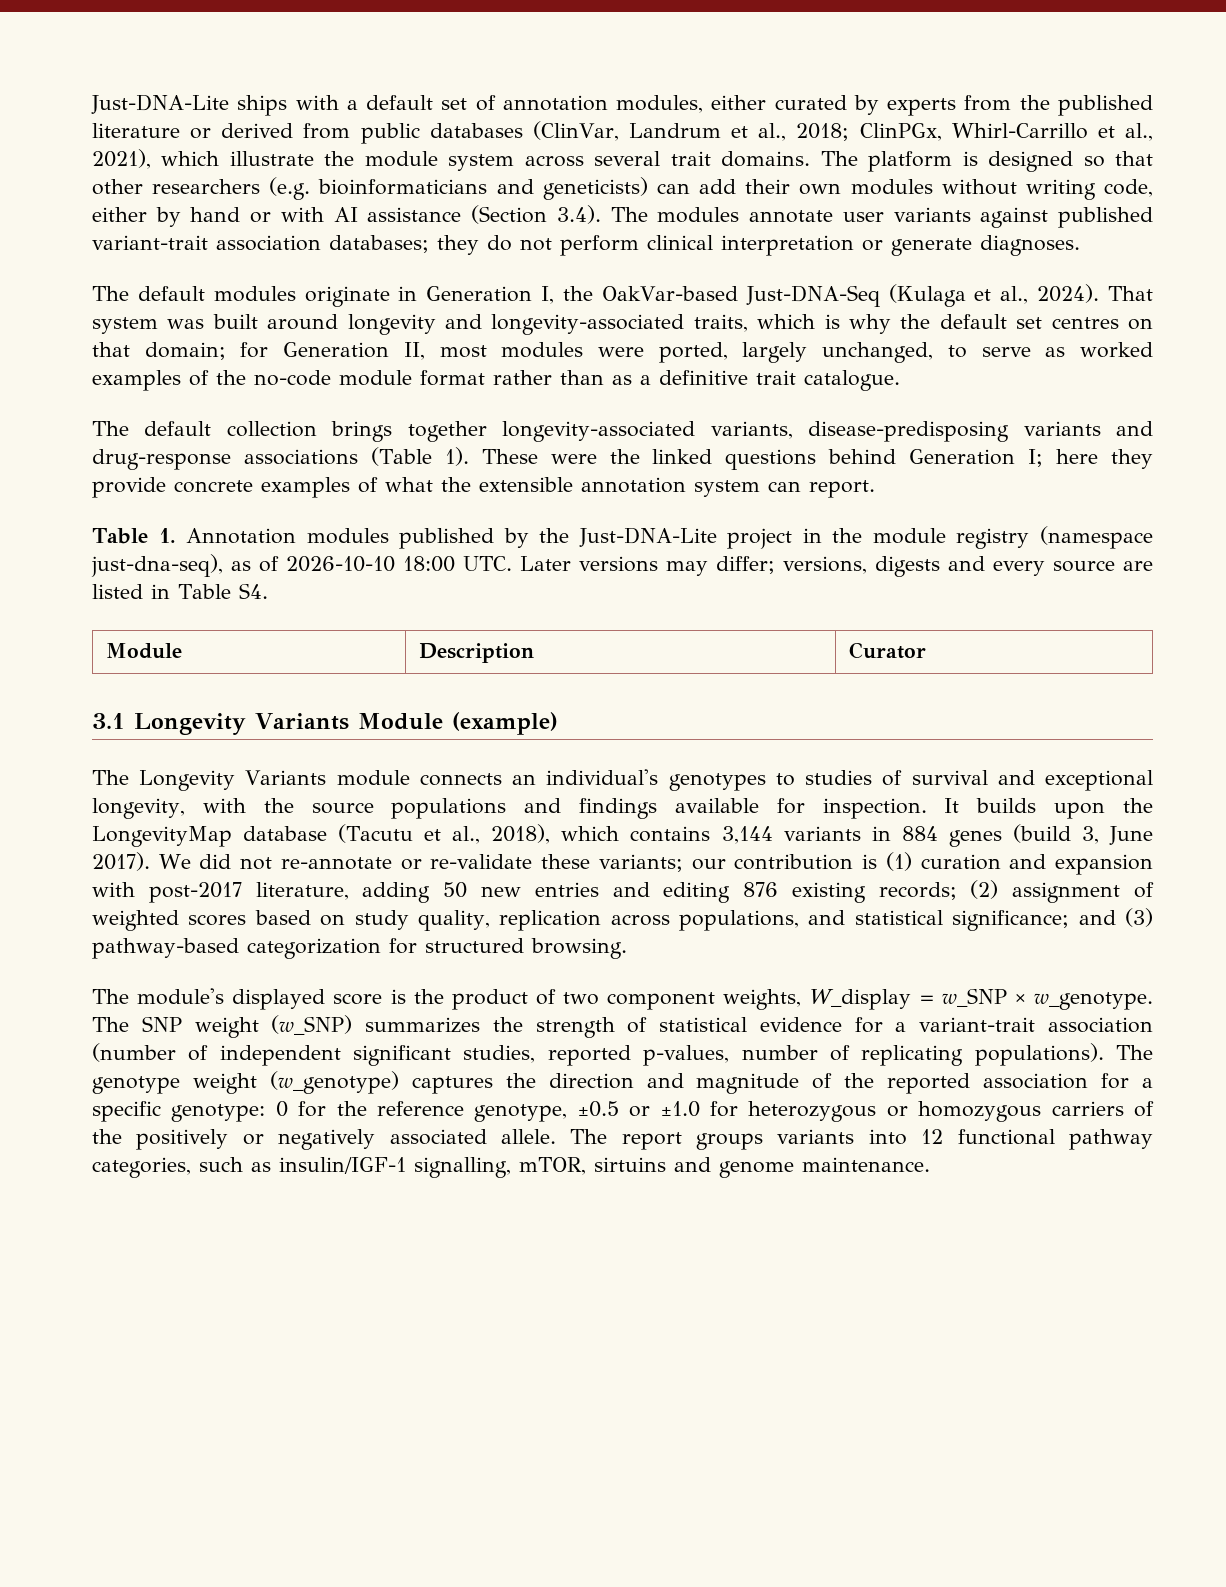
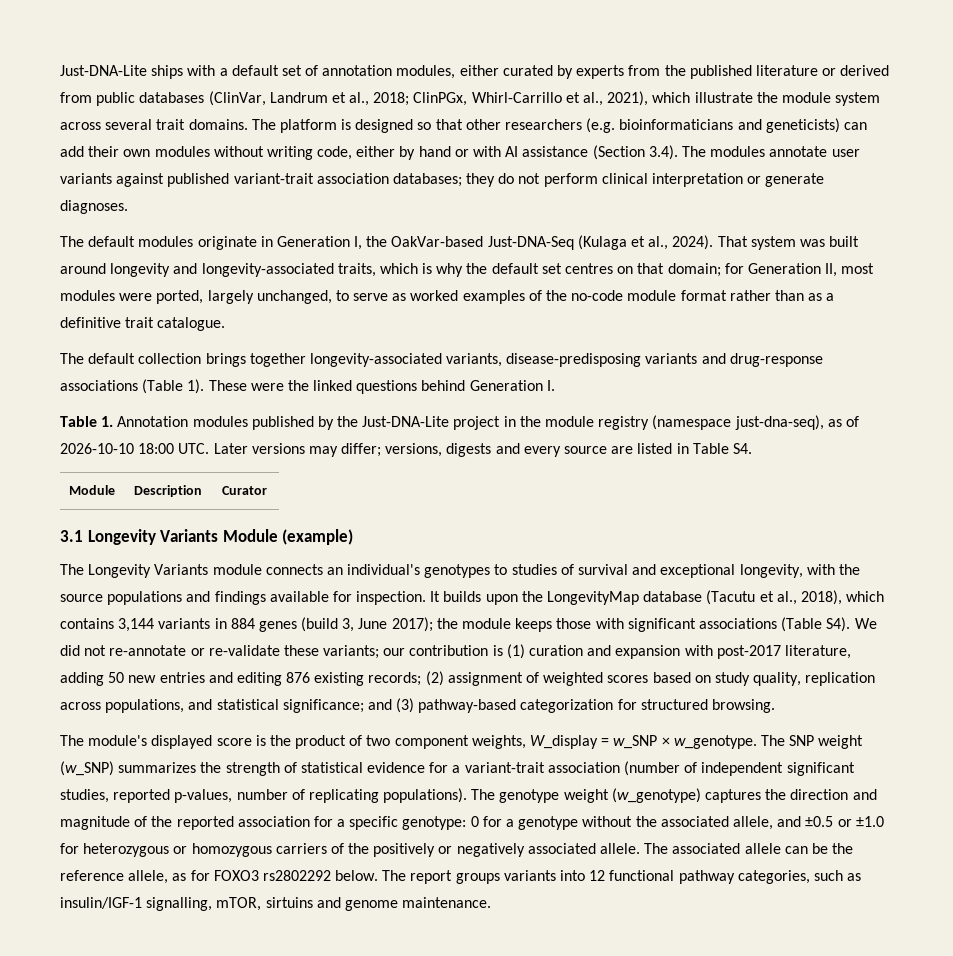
- These were the linked questions behind Generation I; here they provide concrete examples of what the extensible annotation system can report.
+ These were the linked questions behind Generation I.
- It builds upon the LongevityMap database (Tacutu et al., 2018), which contains 3,144 variants in 884 genes (build 3, June 2017). We did not re-annotate or re-validate these variants;
+ It builds upon the LongevityMap database (Tacutu et al., 2018), which contains 3,144 variants in 884 genes (build 3, June 2017); the module keeps those with significant associations (Table S4). We did not re-annotate or re-validate these variants;
- The genotype weight (w_genotype) captures the direction and magnitude of the reported association for a specific genotype: 0 for the reference genotype, ±0.5 or ±1.0 for heterozygous or homozygous carriers of the positively or negatively associated allele.
+ The genotype weight (w_genotype) captures the direction and magnitude of the reported association for a specific genotype: 0 for a genotype without the associated allele, and ±0.5 or ±1.0 for heterozygous or homozygous carriers of the positively or negatively associated allele.
- The report groups variants into 12 functional pathway categories, such as insulin/IGF-1 signalling, mTOR, sirtuins and genome maintenance.
+ The associated allele can be the reference allele, as for FOXO3 rs2802292 below. The report groups variants into 12 functional pathway categories, such as insulin/IGF-1 signalling, mTOR, sirtuins and genome maintenance.

